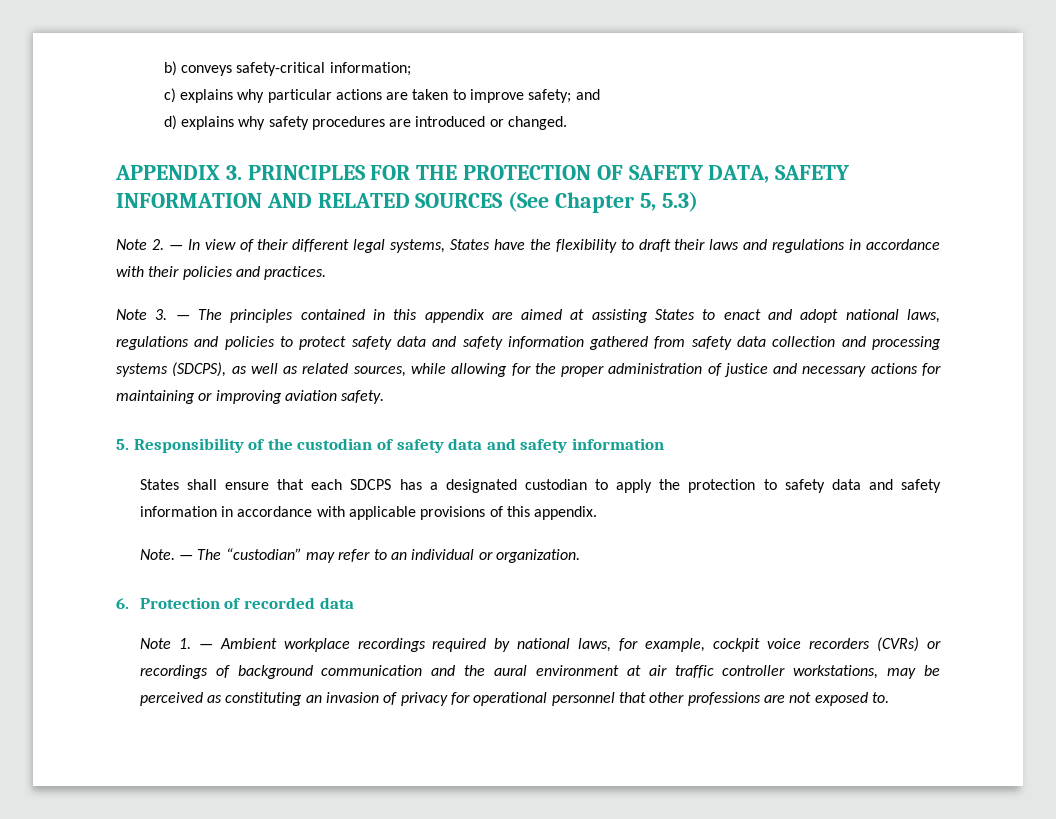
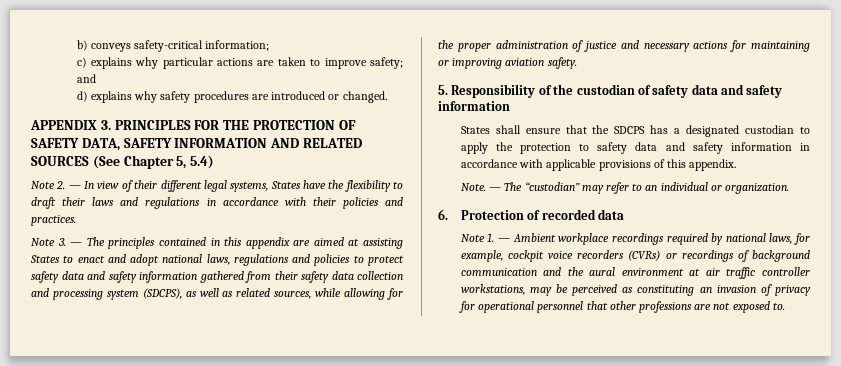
- APPENDIX 3. PRINCIPLES FOR THE PROTECTION OF SAFETY DATA, SAFETY INFORMATION AND RELATED SOURCES (See Chapter 5, 5.3)
+ APPENDIX 3. PRINCIPLES FOR THE PROTECTION OF SAFETY DATA, SAFETY INFORMATION AND RELATED SOURCES (See Chapter 5, 5.4)
- Note 3. — The principles contained in this appendix are aimed at assisting States to enact and adopt national laws, regulations and policies to protect safety data and safety information gathered from safety data collection and processing systems (SDCPS), as well as related sources, while allowing for the proper administration of justice and necessary actions for maintaining or improving aviation safety.
+ Note 3. — The principles contained in this appendix are aimed at assisting States to enact and adopt national laws, regulations and policies to protect safety data and safety information gathered from their safety data collection and processing system (SDCPS), as well as related sources, while allowing for the proper administration of justice and necessary actions for maintaining or improving aviation safety.
- States shall ensure that each SDCPS has a designated custodian to apply the protection to safety data and safety information in accordance with applicable provisions of this appendix.
+ States shall ensure that the SDCPS has a designated custodian to apply the protection to safety data and safety information in accordance with applicable provisions of this appendix.

